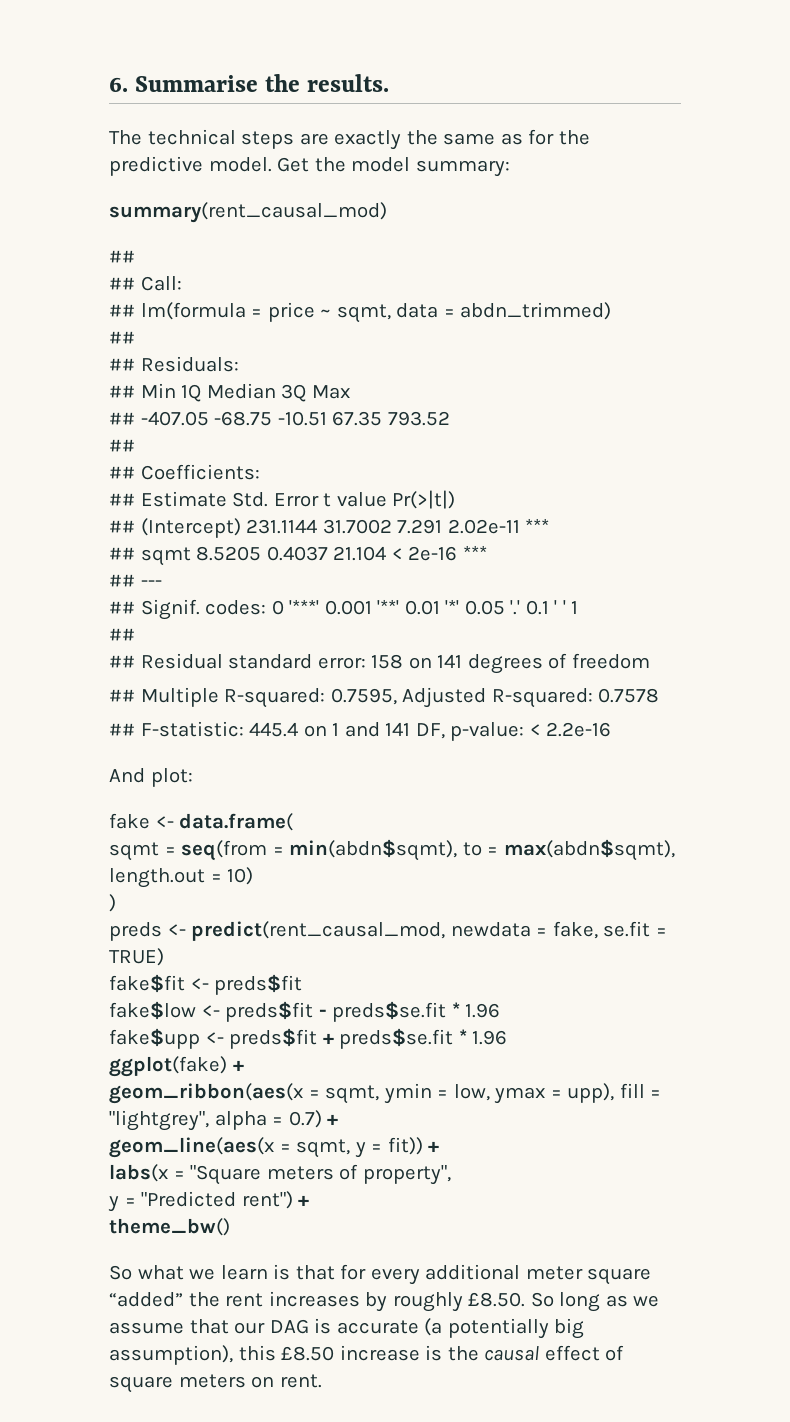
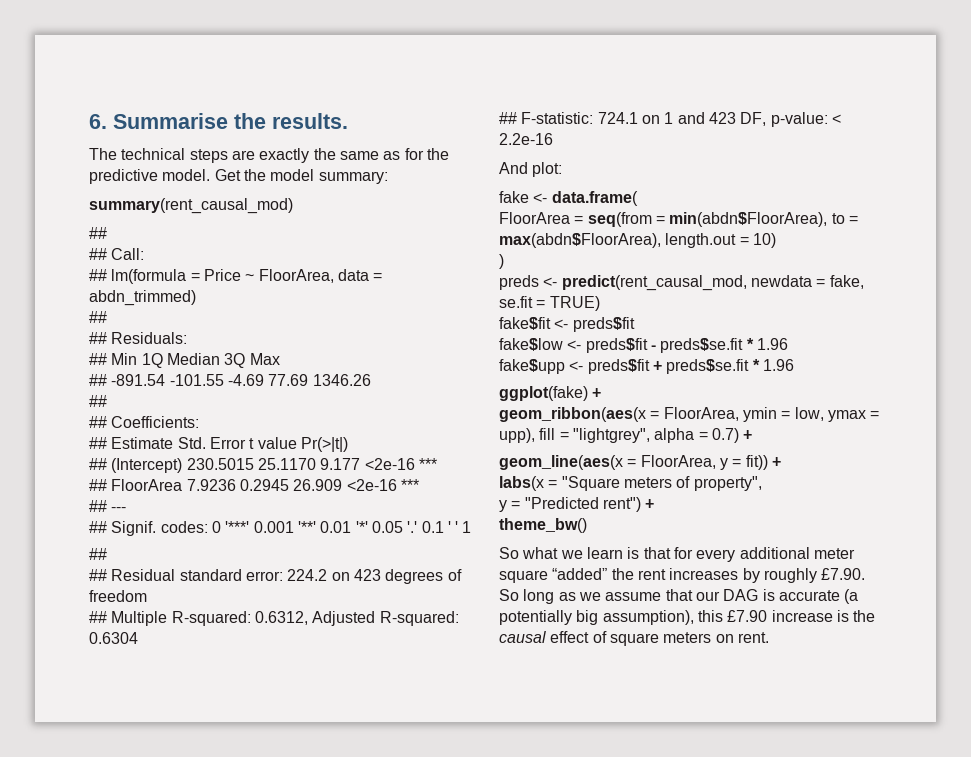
- ## lm(formula = price ~ sqmt, data = abdn_trimmed)
+ ## lm(formula = Price ~ FloorArea, data = abdn_trimmed)
- ## -407.05 -68.75 -10.51 67.35 793.52
+ ## -891.54 -101.55 -4.69 77.69 1346.26
- ## (Intercept) 231.1144 31.7002 7.291 2.02e-11 ***
- ## sqmt 8.5205 0.4037 21.104 < 2e-16 ***
+ ## (Intercept) 230.5015 25.1170 9.177 <2e-16 ***
+ ## FloorArea 7.9236 0.2945 26.909 <2e-16 ***
- ## Residual standard error: 158 on 141 degrees of freedom
+ ## Residual standard error: 224.2 on 423 degrees of freedom
- ## Multiple R-squared: 0.7595, Adjusted R-squared: 0.7578
+ ## Multiple R-squared: 0.6312, Adjusted R-squared: 0.6304
- ## F-statistic: 445.4 on 1 and 141 DF, p-value: < 2.2e-16
+ ## F-statistic: 724.1 on 1 and 423 DF, p-value: < 2.2e-16
- sqmt = seq(from = min(abdn$sqmt), to = max(abdn$sqmt), length.out = 10)
+ FloorArea = seq(from = min(abdn$FloorArea), to = max(abdn$FloorArea), length.out = 10)
- geom_ribbon(aes(x = sqmt, ymin = low, ymax = upp), fill = "lightgrey", alpha = 0.7) +
+ geom_ribbon(aes(x = FloorArea, ymin = low, ymax = upp), fill = "lightgrey", alpha = 0.7) +
- geom_line(aes(x = sqmt, y = fit)) +
+ geom_line(aes(x = FloorArea, y = fit)) +
- So what we learn is that for every additional meter square “added” the rent increases by roughly £8.50. So long as we assume that our DAG is accurate (a potentially big assumption), this £8.50 increase is the causal effect of square meters on rent.
+ So what we learn is that for every additional meter square “added” the rent increases by roughly £7.90. So long as we assume that our DAG is accurate (a potentially big assumption), this £7.90 increase is the causal effect of square meters on rent.

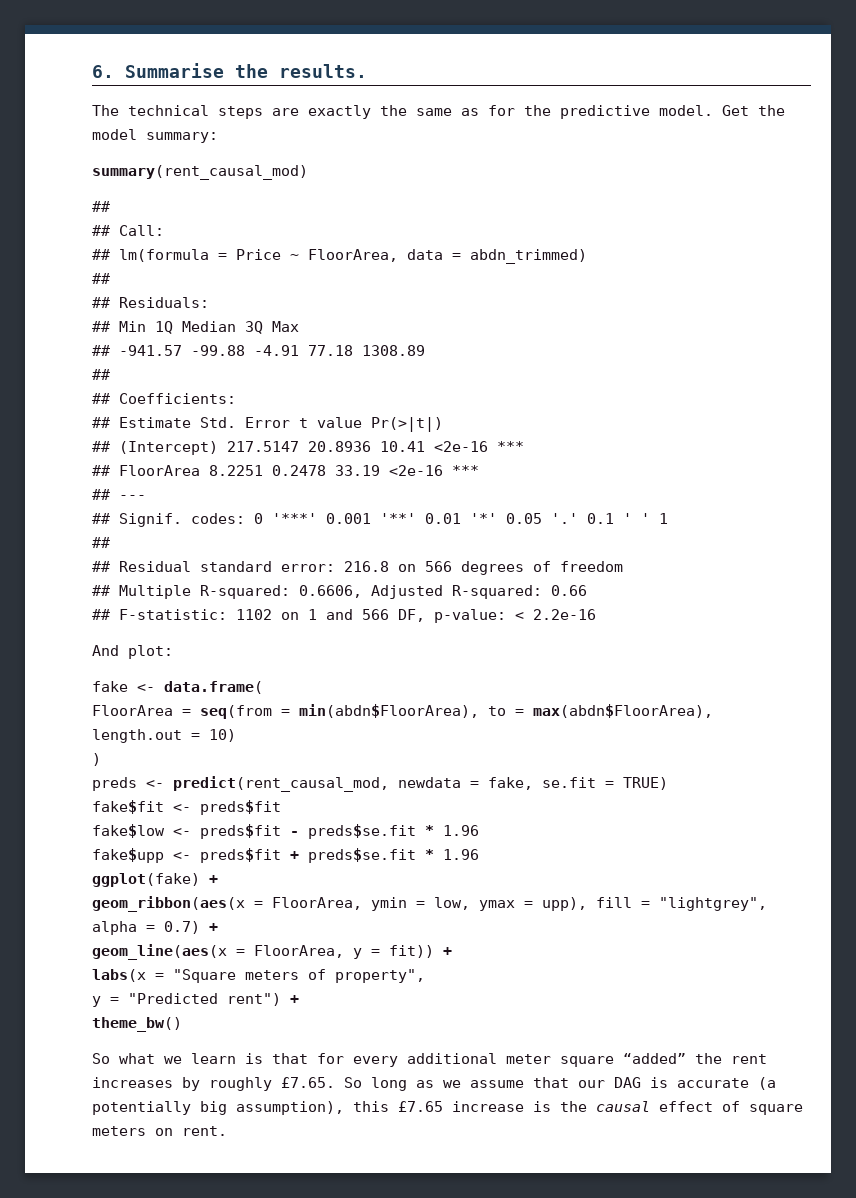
- ## -891.54 -101.55 -4.69 77.69 1346.26
+ ## -941.57 -99.88 -4.91 77.18 1308.89
- ## (Intercept) 230.5015 25.1170 9.177 <2e-16 ***
+ ## (Intercept) 217.5147 20.8936 10.41 <2e-16 ***
- ## FloorArea 7.9236 0.2945 26.909 <2e-16 ***
+ ## FloorArea 8.2251 0.2478 33.19 <2e-16 ***
- ## Residual standard error: 224.2 on 423 degrees of freedom
+ ## Residual standard error: 216.8 on 566 degrees of freedom
- ## Multiple R-squared: 0.6312, Adjusted R-squared: 0.6304
+ ## Multiple R-squared: 0.6606, Adjusted R-squared: 0.66
- ## F-statistic: 724.1 on 1 and 423 DF, p-value: < 2.2e-16
+ ## F-statistic: 1102 on 1 and 566 DF, p-value: < 2.2e-16
- So what we learn is that for every additional meter square “added” the rent increases by roughly £7.90. So long as we assume that our DAG is accurate (a potentially big assumption), this £7.90 increase is the causal effect of square meters on rent.
+ So what we learn is that for every additional meter square “added” the rent increases by roughly £7.65. So long as we assume that our DAG is accurate (a potentially big assumption), this £7.65 increase is the causal effect of square meters on rent.

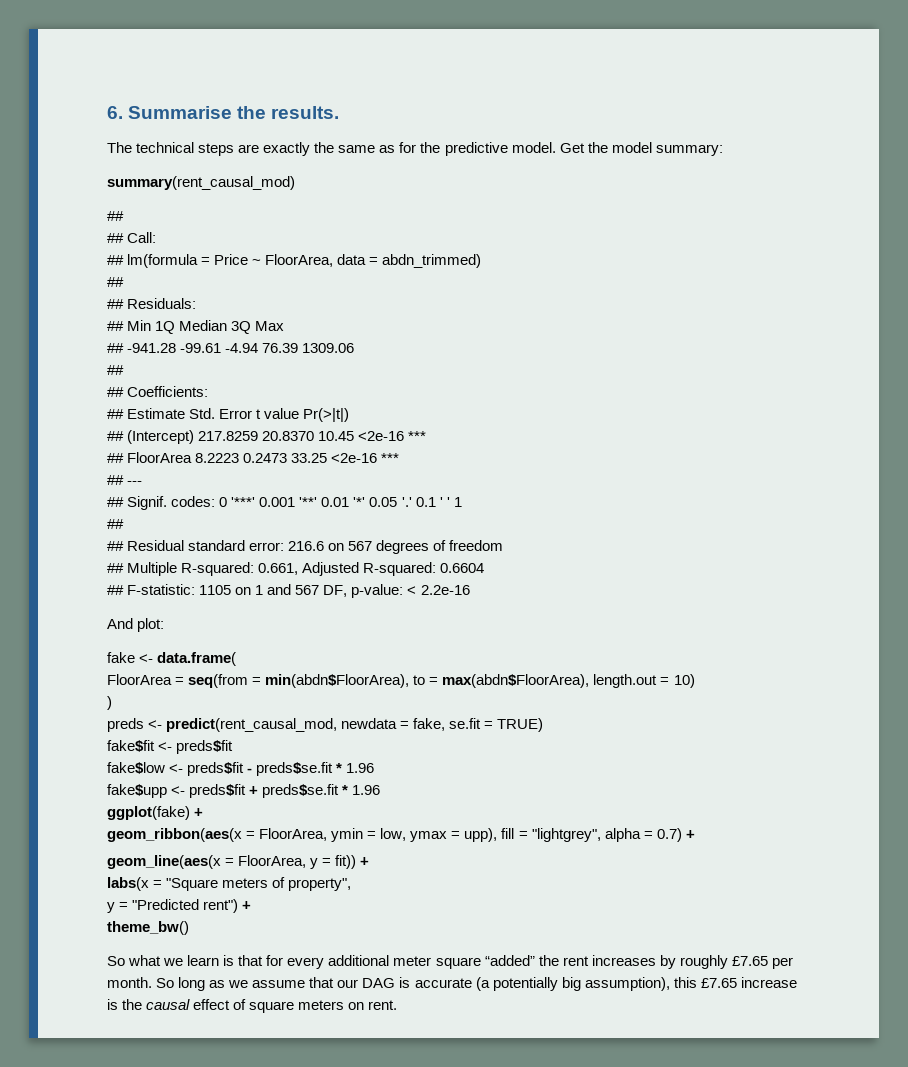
- ## -941.57 -99.88 -4.91 77.18 1308.89
+ ## -941.28 -99.61 -4.94 76.39 1309.06
- ## (Intercept) 217.5147 20.8936 10.41 <2e-16 ***
+ ## (Intercept) 217.8259 20.8370 10.45 <2e-16 ***
- ## FloorArea 8.2251 0.2478 33.19 <2e-16 ***
+ ## FloorArea 8.2223 0.2473 33.25 <2e-16 ***
- ## Residual standard error: 216.8 on 566 degrees of freedom
+ ## Residual standard error: 216.6 on 567 degrees of freedom
- ## Multiple R-squared: 0.6606, Adjusted R-squared: 0.66
+ ## Multiple R-squared: 0.661, Adjusted R-squared: 0.6604
- ## F-statistic: 1102 on 1 and 566 DF, p-value: < 2.2e-16
+ ## F-statistic: 1105 on 1 and 567 DF, p-value: < 2.2e-16
- So what we learn is that for every additional meter square “added” the rent increases by roughly £7.65. So long as we assume that our DAG is accurate (a potentially big assumption), this £7.65 increase is the causal effect of square meters on rent.
+ So what we learn is that for every additional meter square “added” the rent increases by roughly £7.65 per month. So long as we assume that our DAG is accurate (a potentially big assumption), this £7.65 increase is the causal effect of square meters on rent.

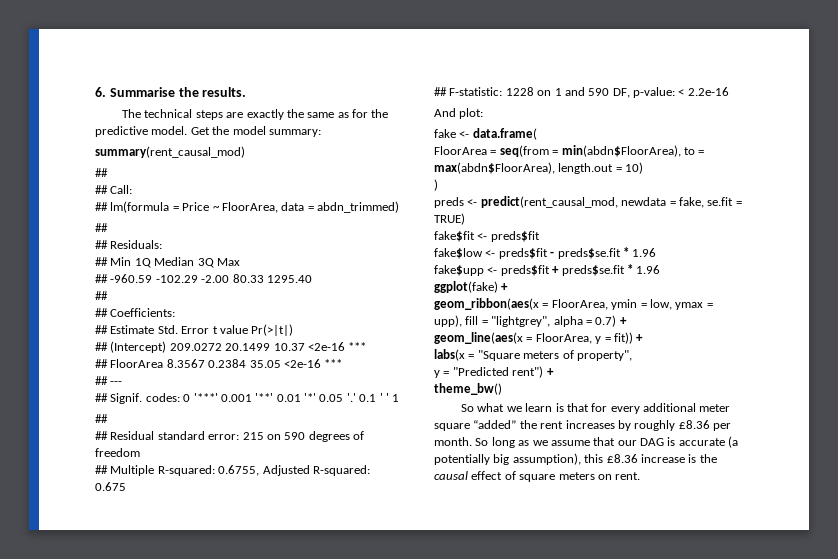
- ## -941.28 -99.61 -4.94 76.39 1309.06
+ ## -960.59 -102.29 -2.00 80.33 1295.40
- ## (Intercept) 217.8259 20.8370 10.45 <2e-16 ***
+ ## (Intercept) 209.0272 20.1499 10.37 <2e-16 ***
- ## FloorArea 8.2223 0.2473 33.25 <2e-16 ***
+ ## FloorArea 8.3567 0.2384 35.05 <2e-16 ***
- ## Residual standard error: 216.6 on 567 degrees of freedom
+ ## Residual standard error: 215 on 590 degrees of freedom
- ## Multiple R-squared: 0.661, Adjusted R-squared: 0.6604
+ ## Multiple R-squared: 0.6755, Adjusted R-squared: 0.675
- ## F-statistic: 1105 on 1 and 567 DF, p-value: < 2.2e-16
+ ## F-statistic: 1228 on 1 and 590 DF, p-value: < 2.2e-16
- So what we learn is that for every additional meter square “added” the rent increases by roughly £7.65 per month.
+ So what we learn is that for every additional meter square “added” the rent increases by roughly £8.36 per month.
- So long as we assume that our DAG is accurate (a potentially big assumption), this £7.65 increase is the causal effect of square meters on rent.
+ So long as we assume that our DAG is accurate (a potentially big assumption), this £8.36 increase is the causal effect of square meters on rent.

